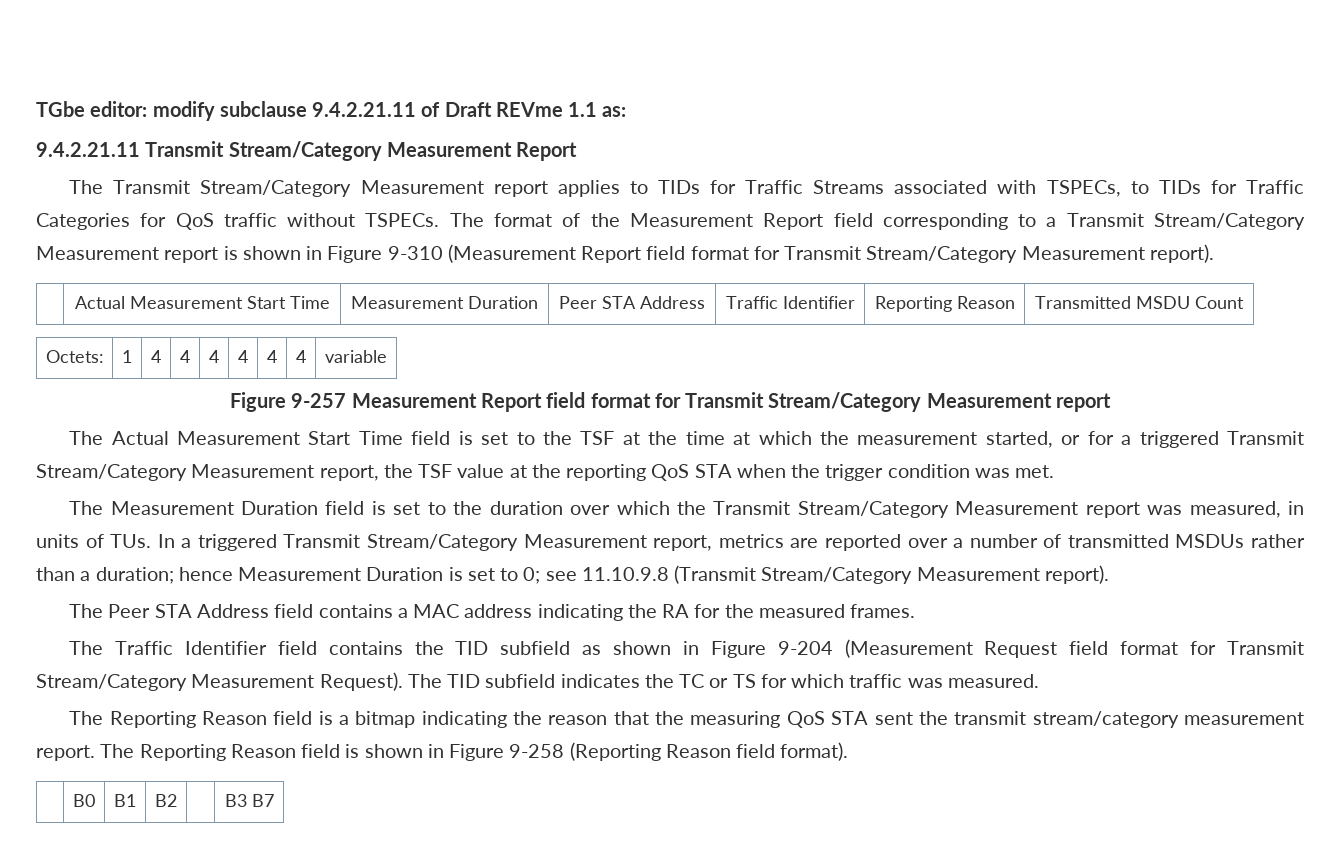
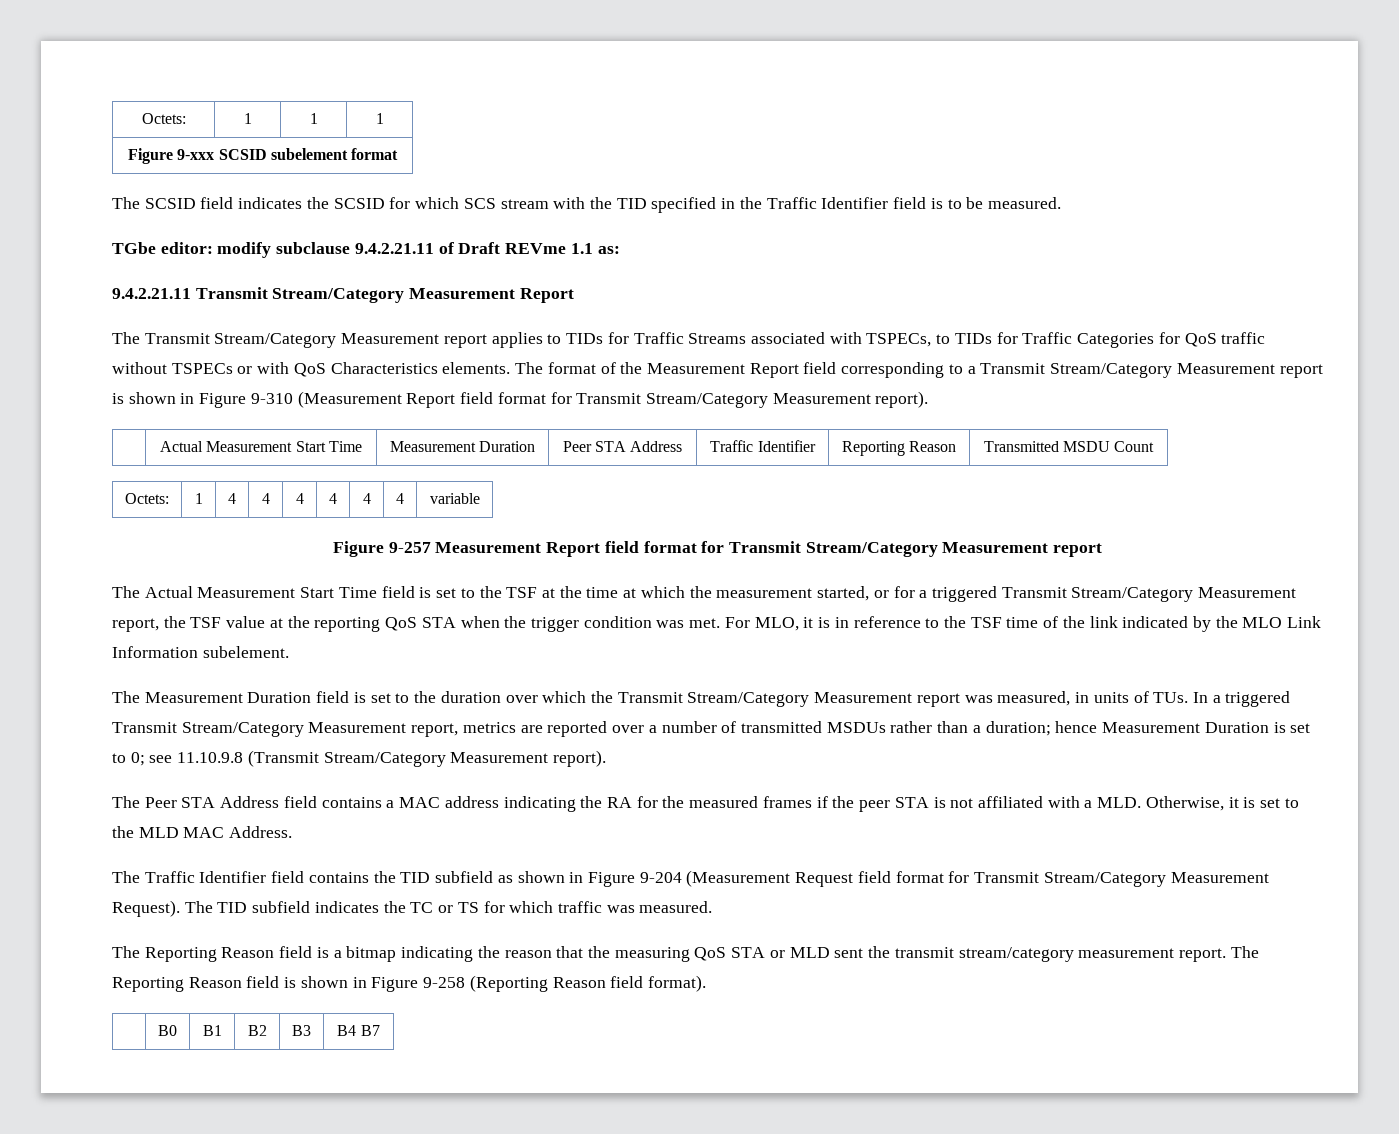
+ Octets: | 1 | 1 | 1
+ Figure 9-xxx SCSID subelement format
+ The SCSID field indicates the SCSID for which SCS stream with the TID specified in the Traffic Identifier field is to be measured.
- The Transmit Stream/Category Measurement report applies to TIDs for Traffic Streams associated with TSPECs, to TIDs for Traffic Categories for QoS traffic without TSPECs.
+ The Transmit Stream/Category Measurement report applies to TIDs for Traffic Streams associated with TSPECs, to TIDs for Traffic Categories for QoS traffic without TSPECs or with QoS Characteristics elements.
+ For MLO, it is in reference to the TSF time of the link indicated by the MLO Link Information subelement.
- The Peer STA Address field contains a MAC address indicating the RA for the measured frames.
+ The Peer STA Address field contains a MAC address indicating the RA for the measured frames if the peer STA is not affiliated with a MLD. Otherwise, it is set to the MLD MAC Address.
- The Reporting Reason field is a bitmap indicating the reason that the measuring QoS STA sent the transmit stream/category measurement report.
+ The Reporting Reason field is a bitmap indicating the reason that the measuring QoS STA or MLD sent the transmit stream/category measurement report.
- | B0 | B1 | B2 | | B3 B7
+ | B0 | B1 | B2 | B3 | B4 B7

